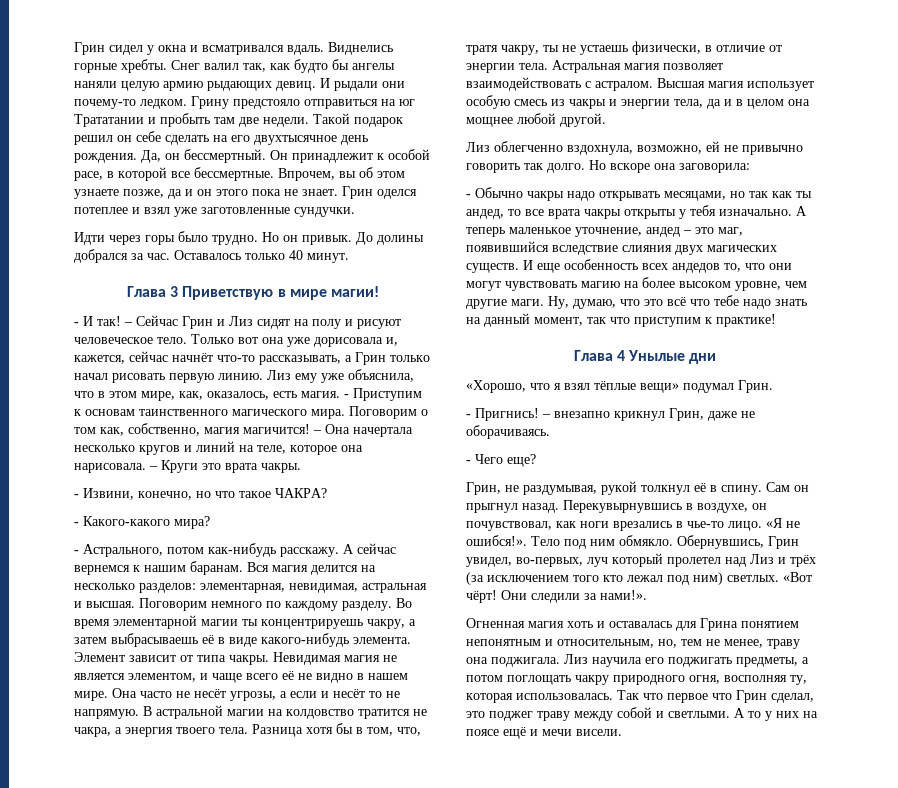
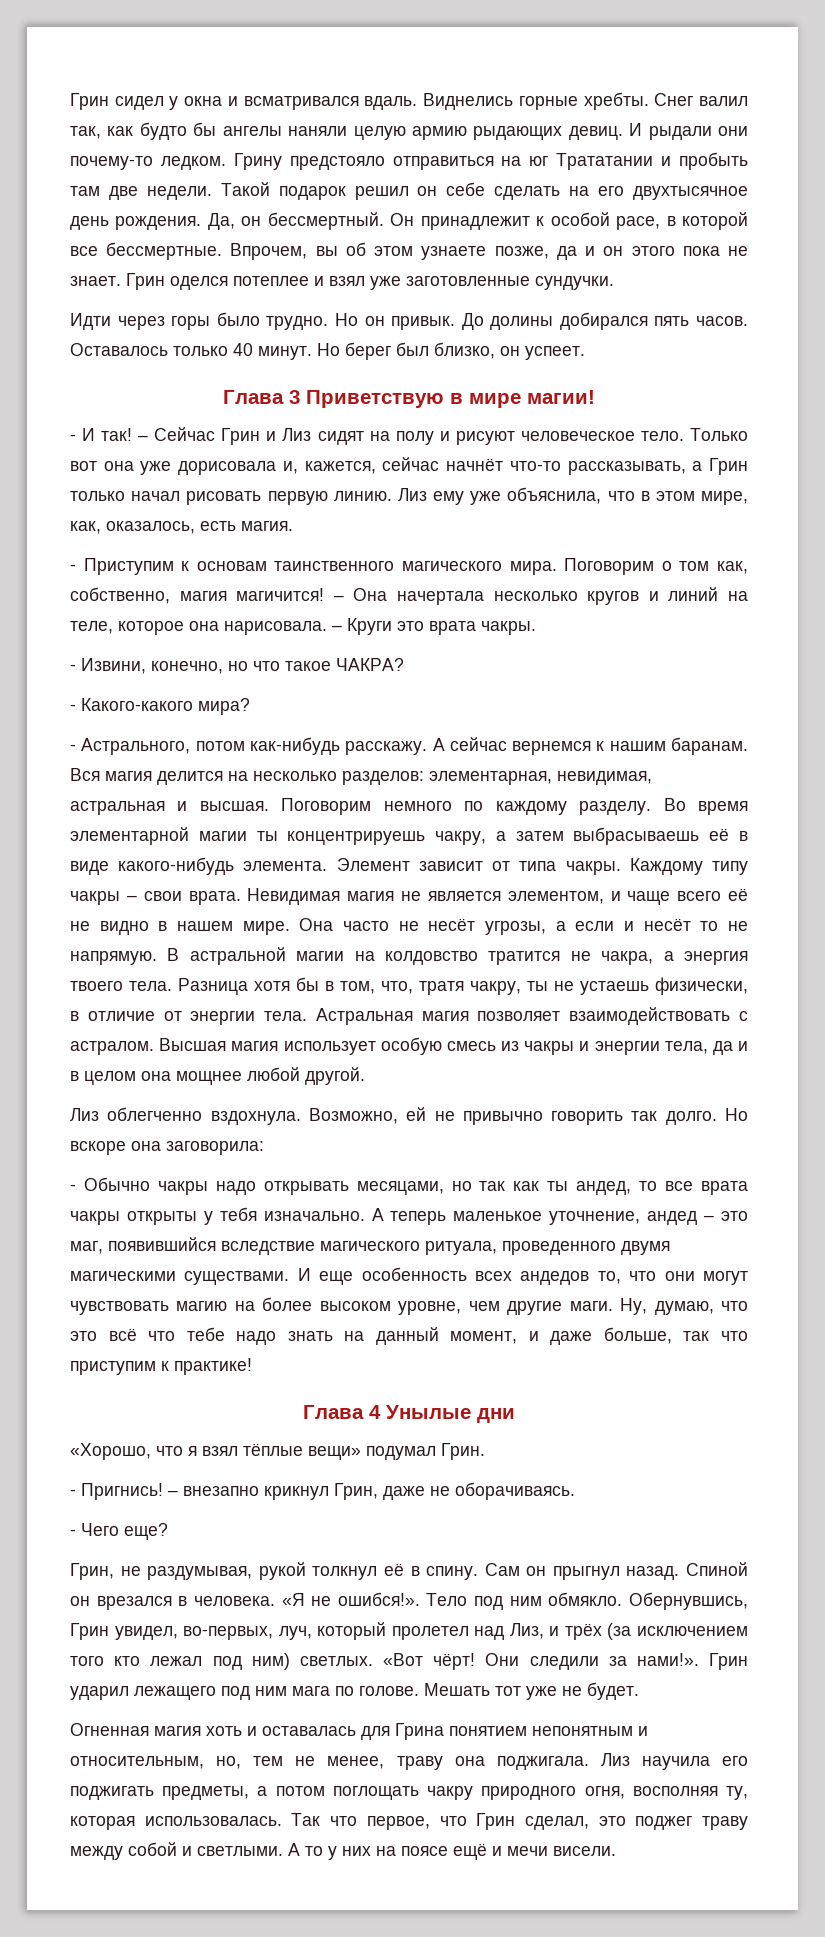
- До долины добрался за час.
+ До долины добирался пять часов.
+ Но берег был близко, он успеет.
- Лиз ему уже объяснила, что в этом мире, как, оказалось, есть магия. - Приступим к основам таинственного магического мира.
+ Лиз ему уже объяснила, что в этом мире, как, оказалось, есть магия.
+ - Приступим к основам таинственного магического мира.
+ Каждому типу чакры – свои врата.
- Лиз облегченно вздохнула, возможно, ей не привычно говорить так долго.
+ Лиз облегченно вздохнула. Возможно, ей не привычно говорить так долго.
- А теперь маленькое уточнение, андед – это маг, появившийся вследствие слияния двух магических существ.
+ А теперь маленькое уточнение, андед – это маг, появившийся вследствие магического ритуала, проведенного двумя магическими существами.
- Ну, думаю, что это всё что тебе надо знать на данный момент, так что приступим к практике!
+ Ну, думаю, что это всё что тебе надо знать на данный момент, и даже больше, так что приступим к практике!
- Перекувырнувшись в воздухе, он почувствовал, как ноги врезались в чье-то лицо.
+ Спиной он врезался в человека.
- Обернувшись, Грин увидел, во-первых, луч который пролетел над Лиз и трёх (за исключением того кто лежал под ним) светлых.
+ Обернувшись, Грин увидел, во-первых, луч, который пролетел над Лиз, и трёх (за исключением того кто лежал под ним) светлых.
+ Грин ударил лежащего под ним мага по голове. Мешать тот уже не будет.
- Так что первое что Грин сделал, это поджег траву между собой и светлыми.
+ Так что первое, что Грин сделал, это поджег траву между собой и светлыми.

